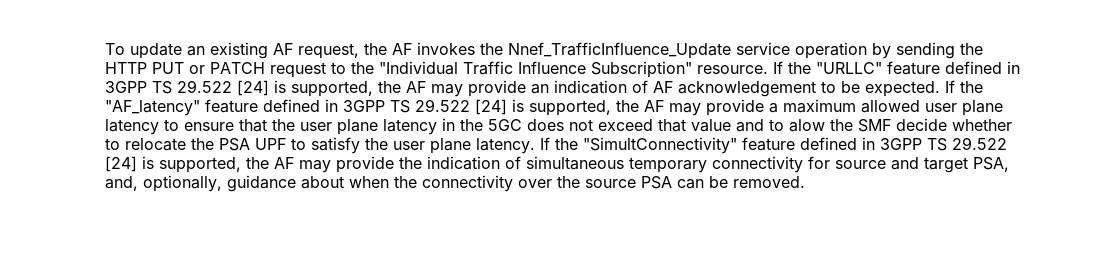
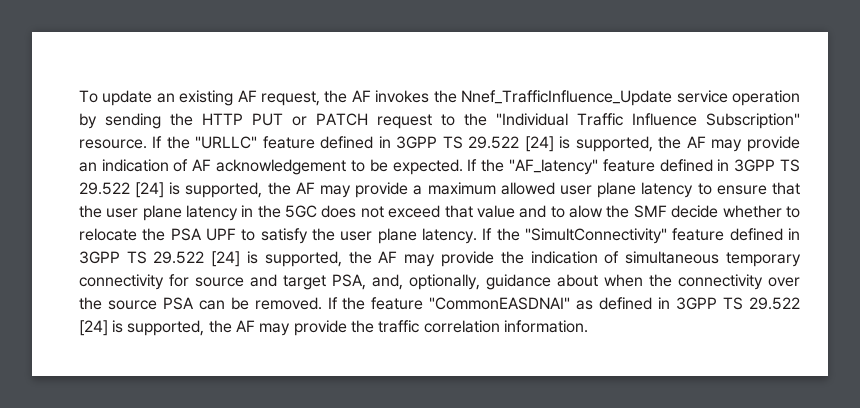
+ If the feature "CommonEASDNAI" as defined in 3GPP TS 29.522 [24] is supported, the AF may provide the traffic correlation information.

